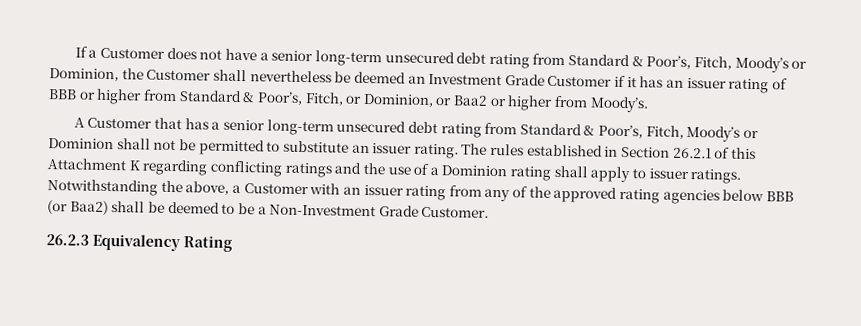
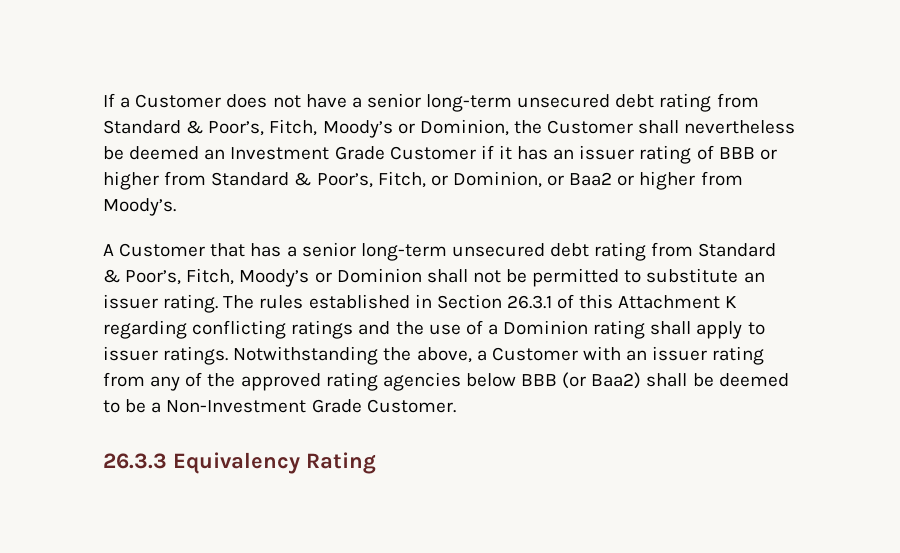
- The rules established in Section 26.2.1 of this Attachment K regarding conflicting ratings and the use of a Dominion rating shall apply to issuer ratings.
+ The rules established in Section 26.3.1 of this Attachment K regarding conflicting ratings and the use of a Dominion rating shall apply to issuer ratings.
- 26.2.3 Equivalency Rating
+ 26.3.3 Equivalency Rating

